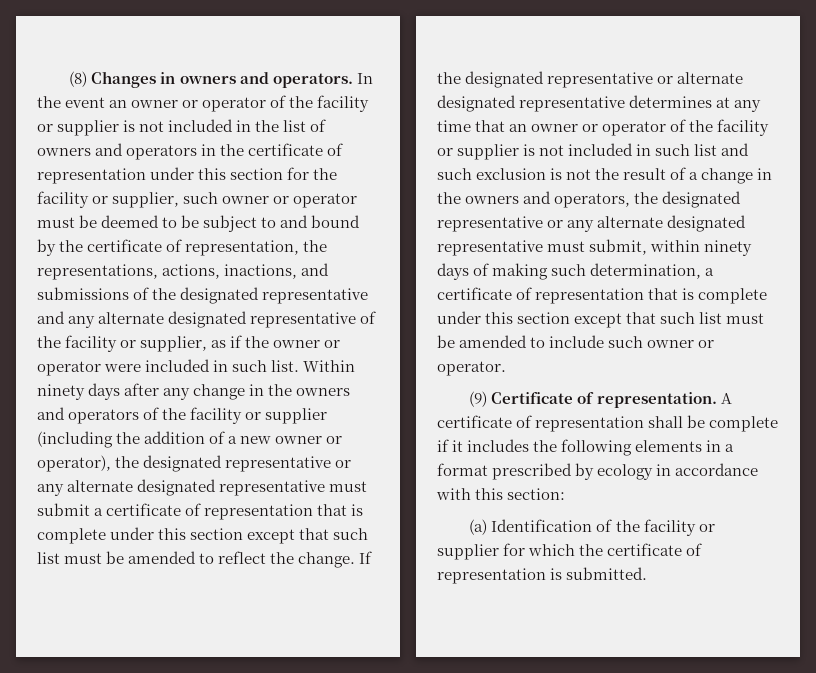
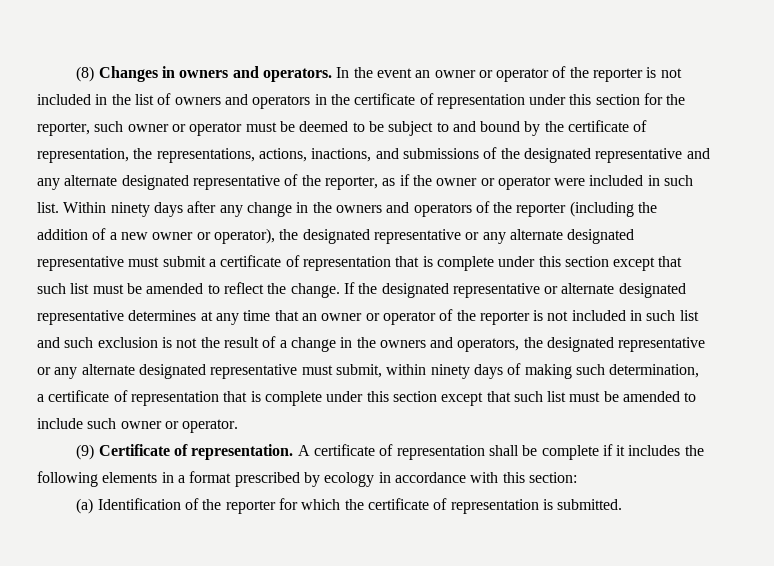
- In the event an owner or operator of the facility or supplier is not included in the list of owners and operators in the certificate of representation under this section for the facility or supplier, such owner or operator must be deemed to be subject to and bound by the certificate of representation, the representations, actions, inactions, and submissions of the designated representative and any alternate designated representative of the facility or supplier, as if the owner or operator were included in such list.
+ In the event an owner or operator of the reporter is not included in the list of owners and operators in the certificate of representation under this section for the reporter, such owner or operator must be deemed to be subject to and bound by the certificate of representation, the representations, actions, inactions, and submissions of the designated representative and any alternate designated representative of the reporter, as if the owner or operator were included in such list.
- Within ninety days after any change in the owners and operators of the facility or supplier (including the addition of a new owner or operator), the designated representative or any alternate designated representative must submit a certificate of representation that is complete under this section except that such list must be amended to reflect the change.
+ Within ninety days after any change in the owners and operators of the reporter (including the addition of a new owner or operator), the designated representative or any alternate designated representative must submit a certificate of representation that is complete under this section except that such list must be amended to reflect the change.
- If the designated representative or alternate designated representative determines at any time that an owner or operator of the facility or supplier is not included in such list and such exclusion is not the result of a change in the owners and operators, the designated representative or any alternate designated representative must submit, within ninety days of making such determination, a certificate of representation that is complete under this section except that such list must be amended to include such owner or operator.
+ If the designated representative or alternate designated representative determines at any time that an owner or operator of the reporter is not included in such list and such exclusion is not the result of a change in the owners and operators, the designated representative or any alternate designated representative must submit, within ninety days of making such determination, a certificate of representation that is complete under this section except that such list must be amended to include such owner or operator.
- (a) Identification of the facility or supplier for which the certificate of representation is submitted.
+ (a) Identification of the reporter for which the certificate of representation is submitted.

